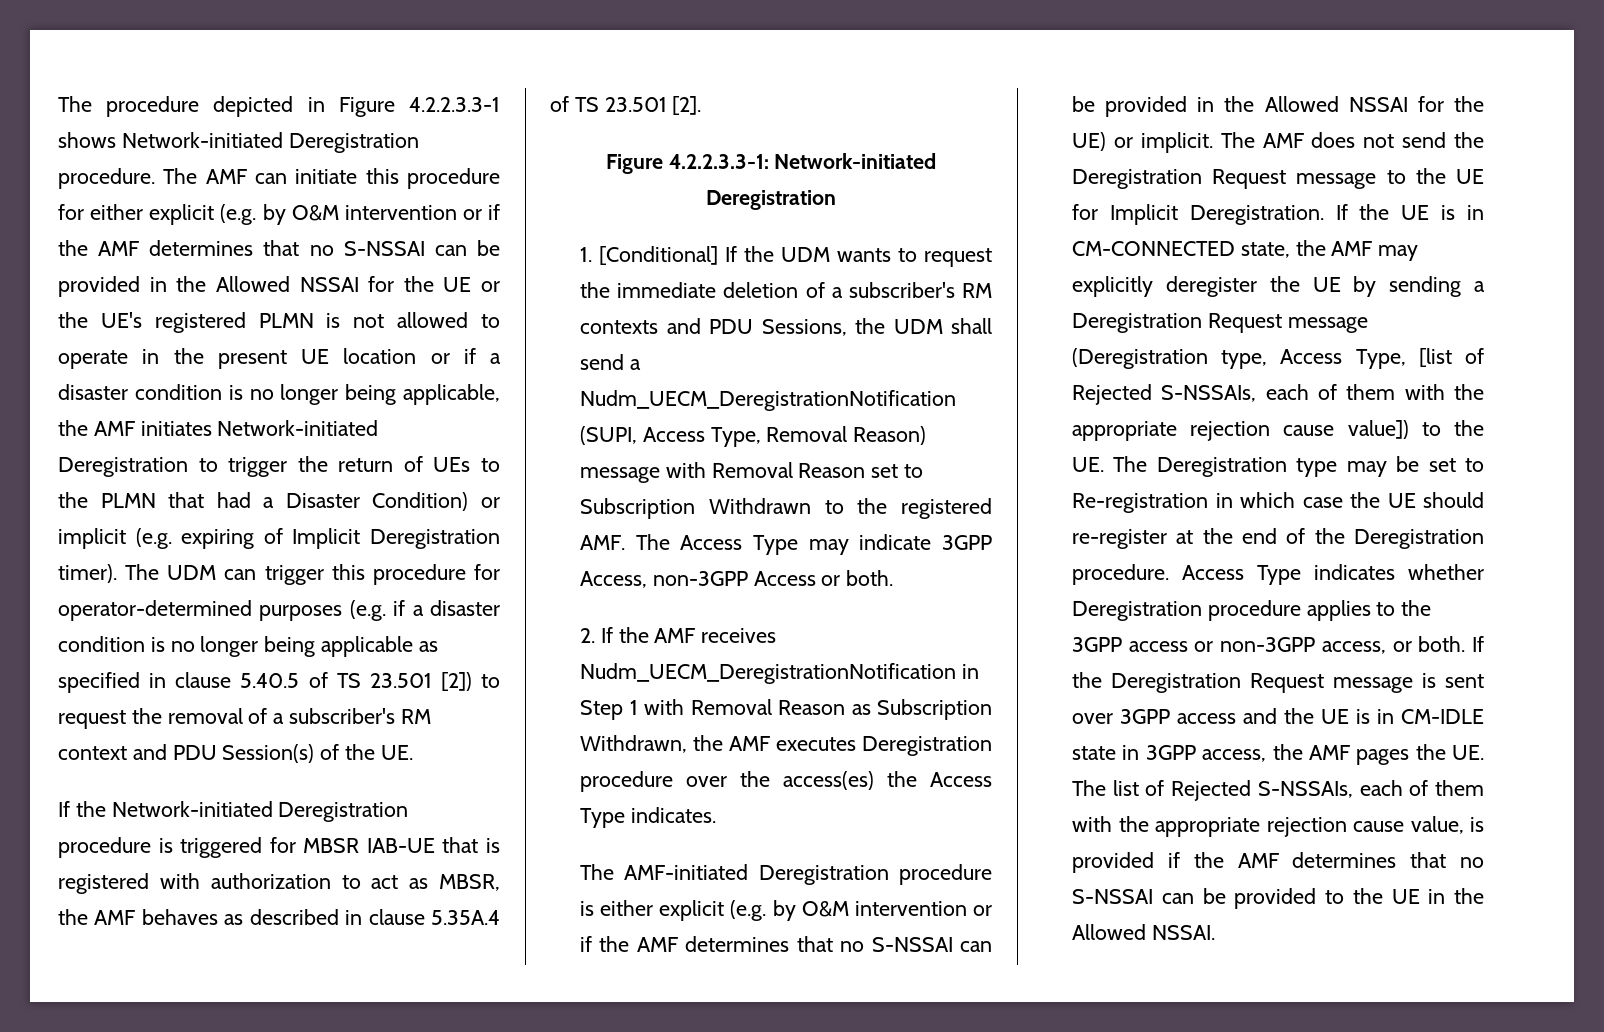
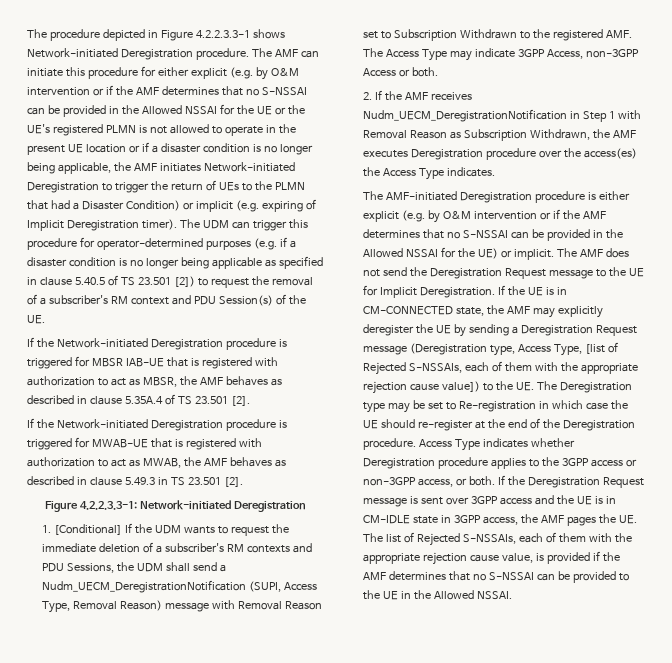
+ If the Network-initiated Deregistration procedure is triggered for MWAB-UE that is registered with authorization to act as MWAB, the AMF behaves as described in clause 5.49.3 in TS 23.501 [2].

